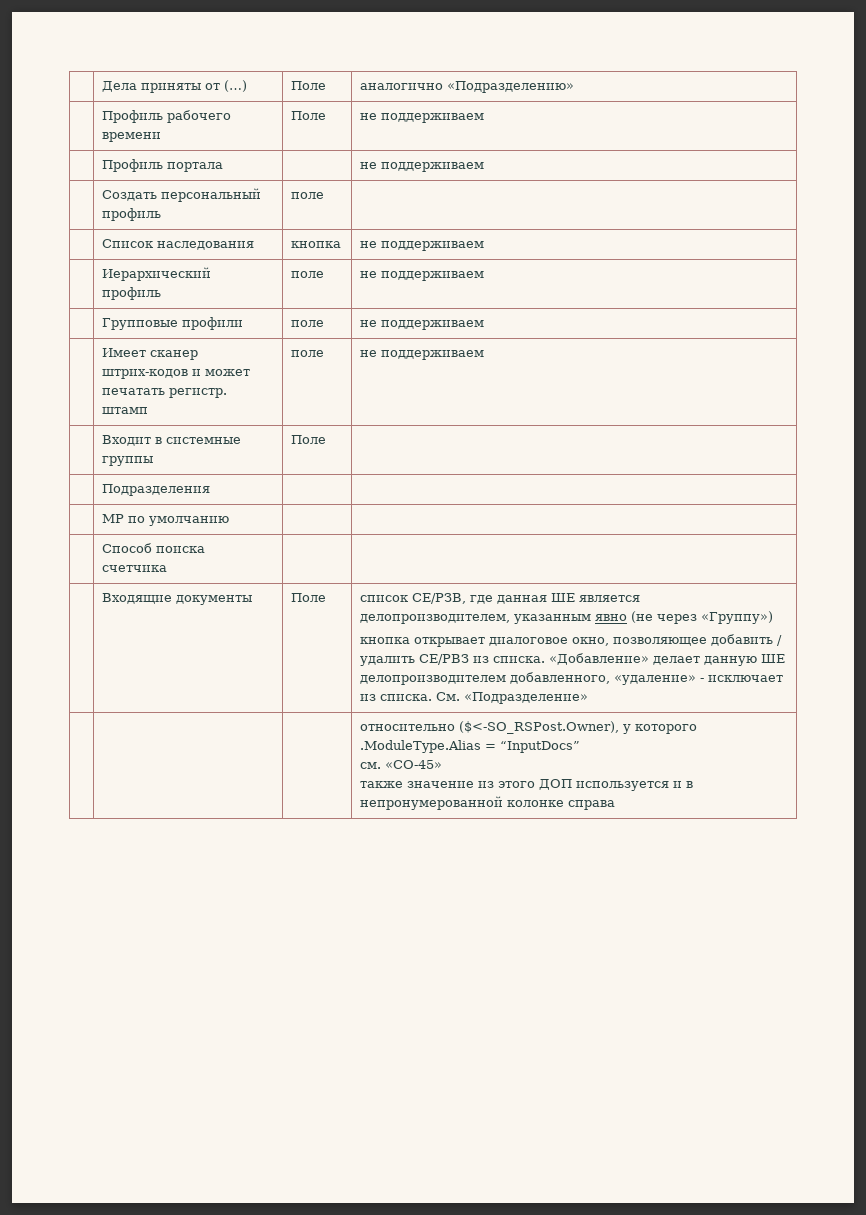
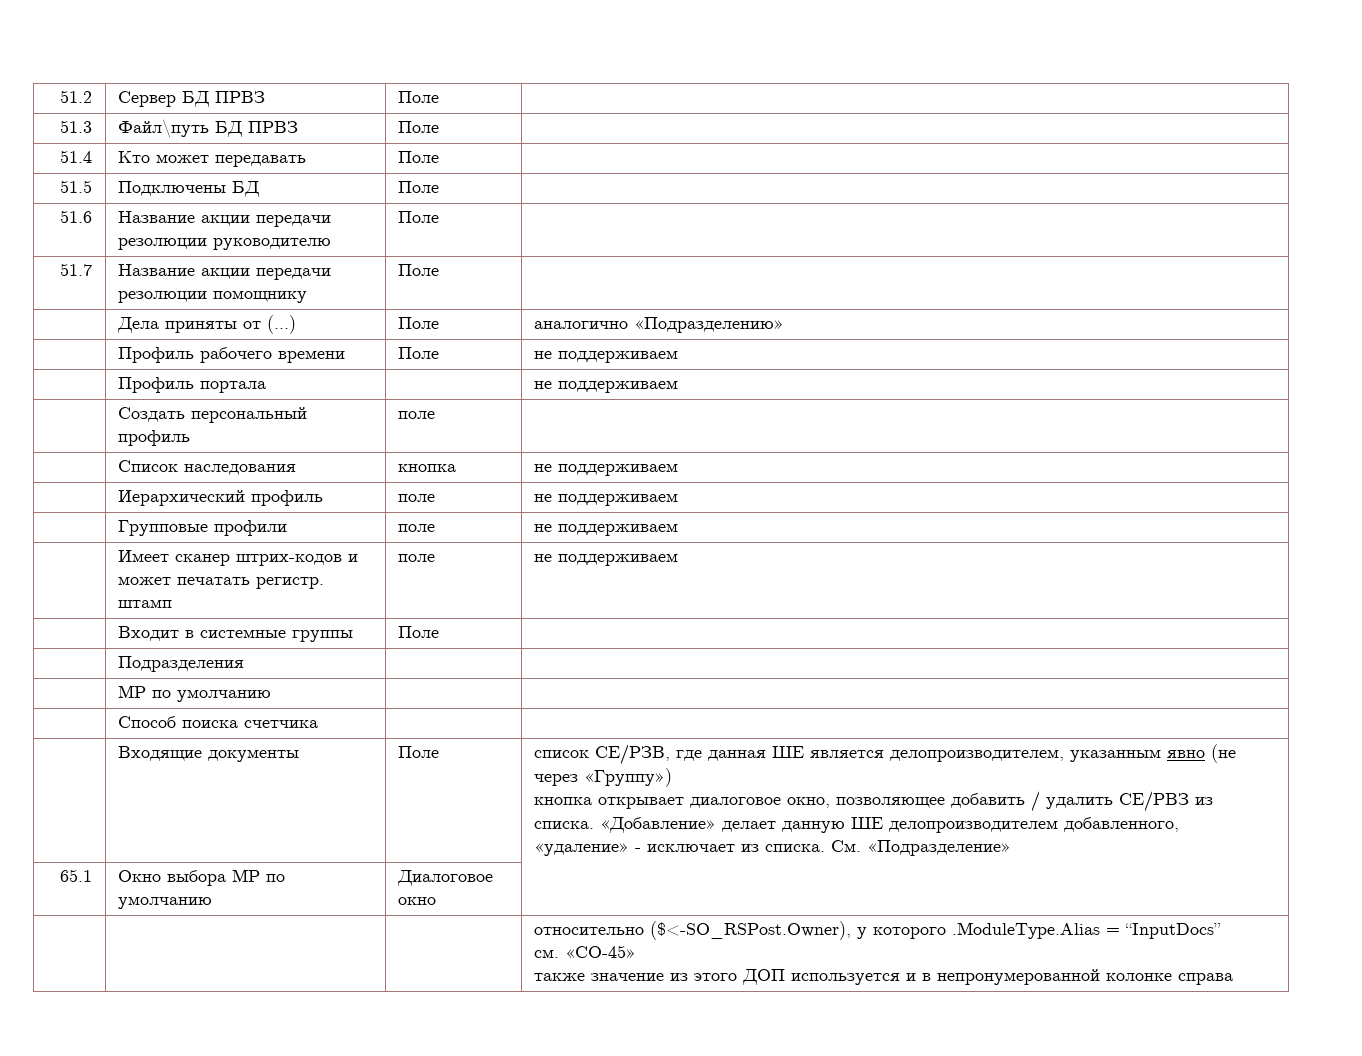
+ 51.2 | Сервер БД ПРВЗ | Поле |
+ 51.3 | Файл\путь БД ПРВЗ | Поле |
+ 51.4 | Кто может передавать | Поле |
+ 51.5 | Подключены БД | Поле |
+ 51.6 | Название акции передачи резолюции руководителю | Поле |
+ 51.7 | Название акции передачи резолюции помощнику | Поле |
+ 65.1 | Окно выбора МР по умолчанию | Диалоговое окно |

